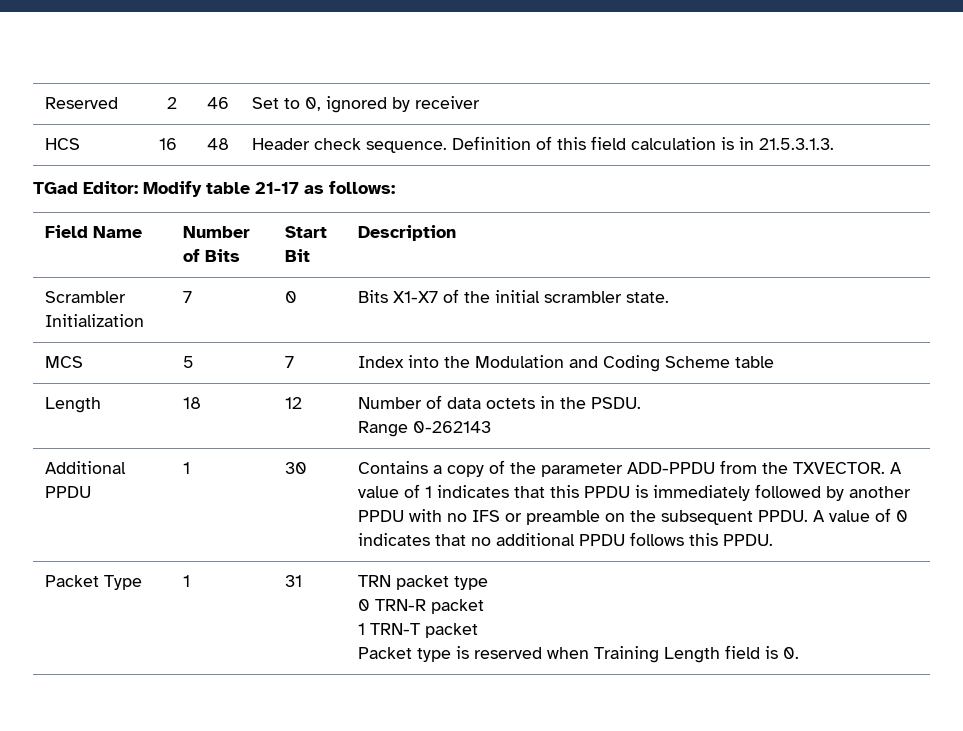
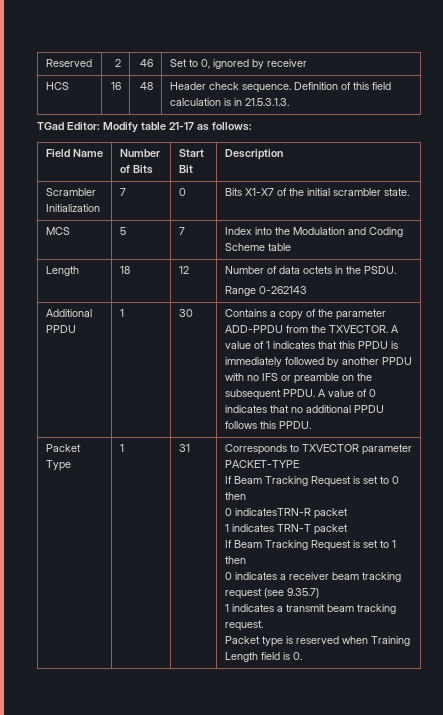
- TRN packet type
- 0 TRN-R packet
+ Corresponds to TXVECTOR parameter PACKET-TYPE
+ If Beam Tracking Request is set to 0 then
+ 0 indicatesTRN-R packet
- 1 TRN-T packet
+ 1 indicates TRN-T packet
+ If Beam Tracking Request is set to 1 then
+ 0 indicates a receiver beam tracking request (see 9.35.7)
+ 1 indicates a transmit beam tracking request.

